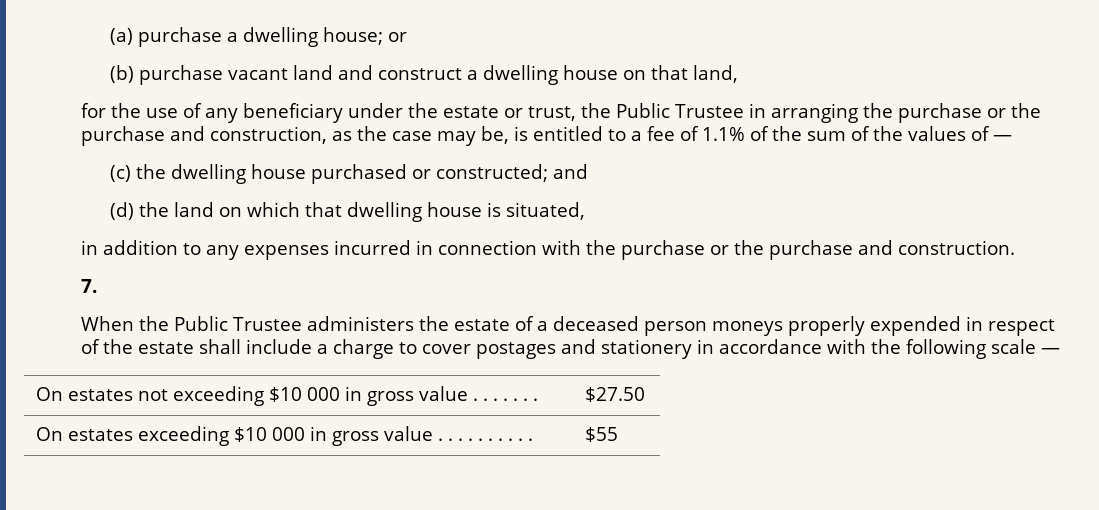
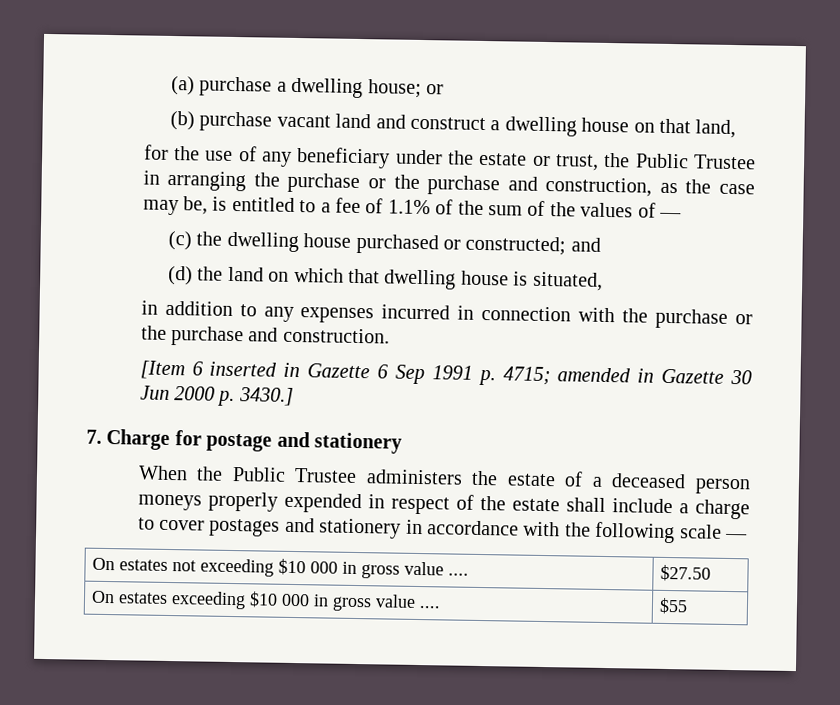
- 7.
+ [Item 6 inserted in Gazette 6 Sep 1991 p. 4715; amended in Gazette 30 Jun 2000 p. 3430.]
+ 7. Charge for postage and stationery
- On estates not exceeding $10 000 in gross value . . . . . . . | $27.50
+ On estates not exceeding $10 000 in gross value .... | $27.50
- On estates exceeding $10 000 in gross value . . . . . . . . . . | $55
+ On estates exceeding $10 000 in gross value .... | $55

